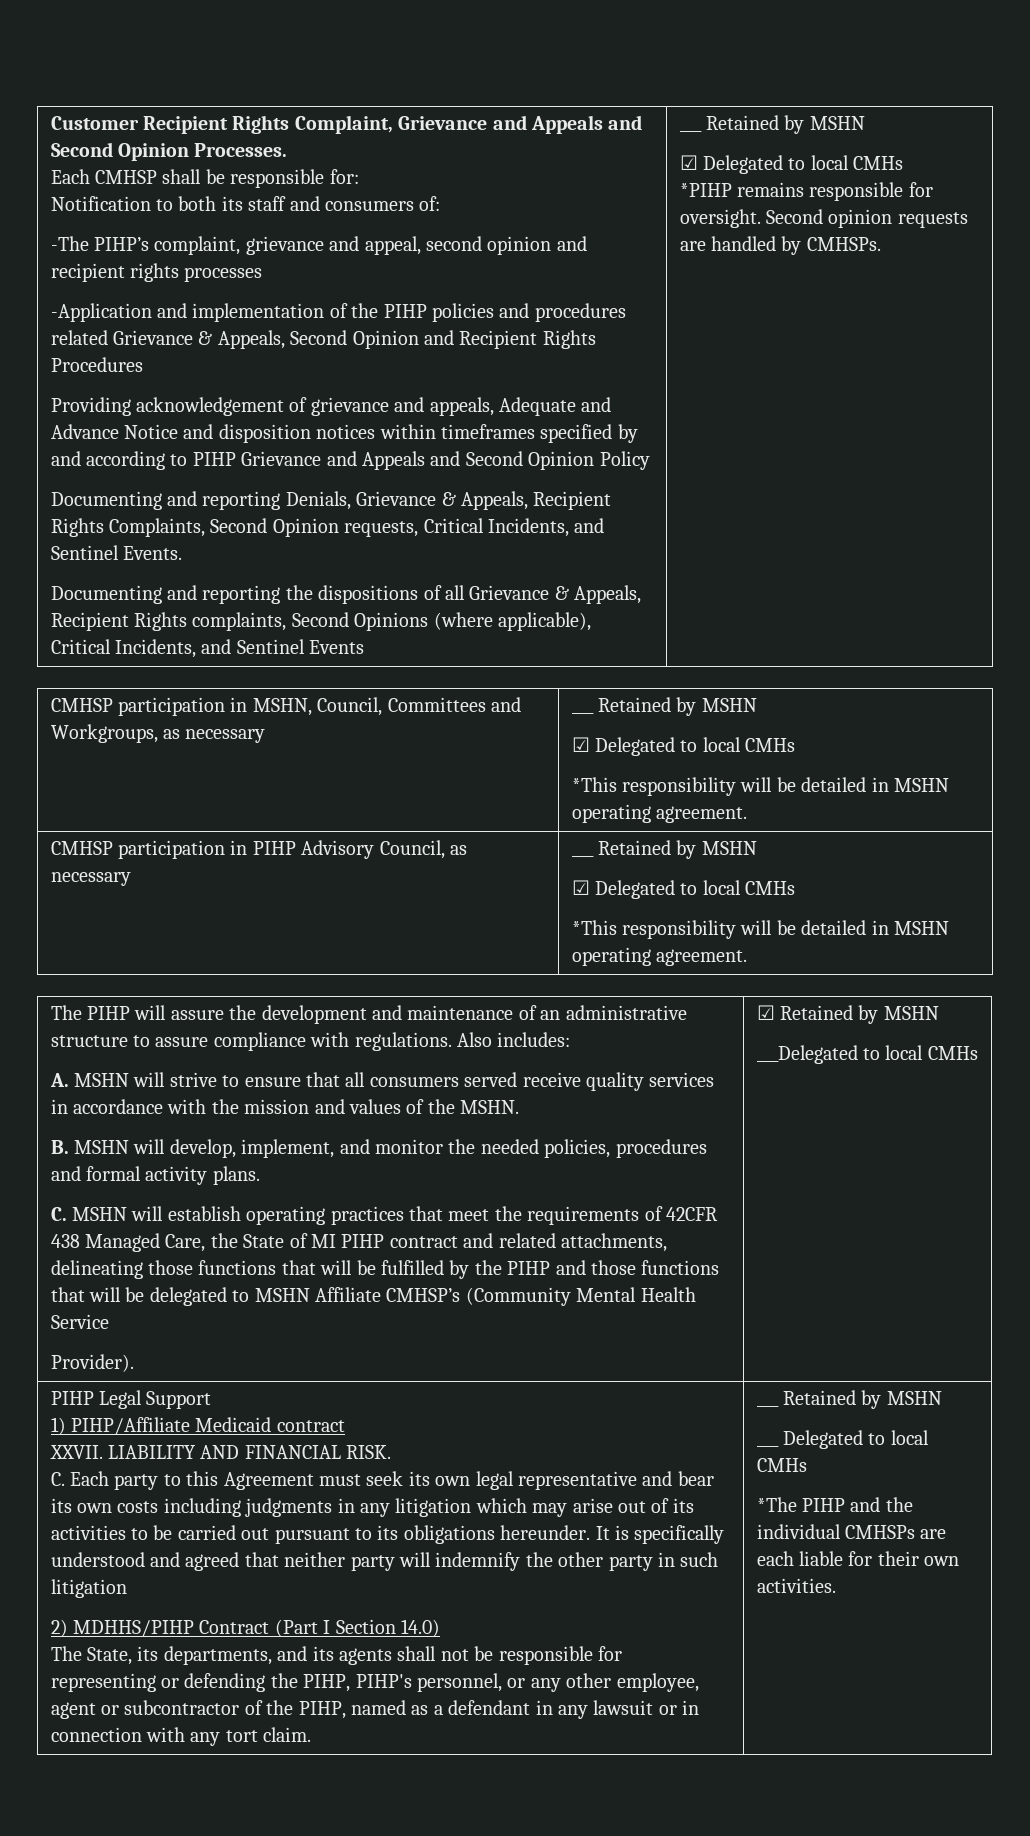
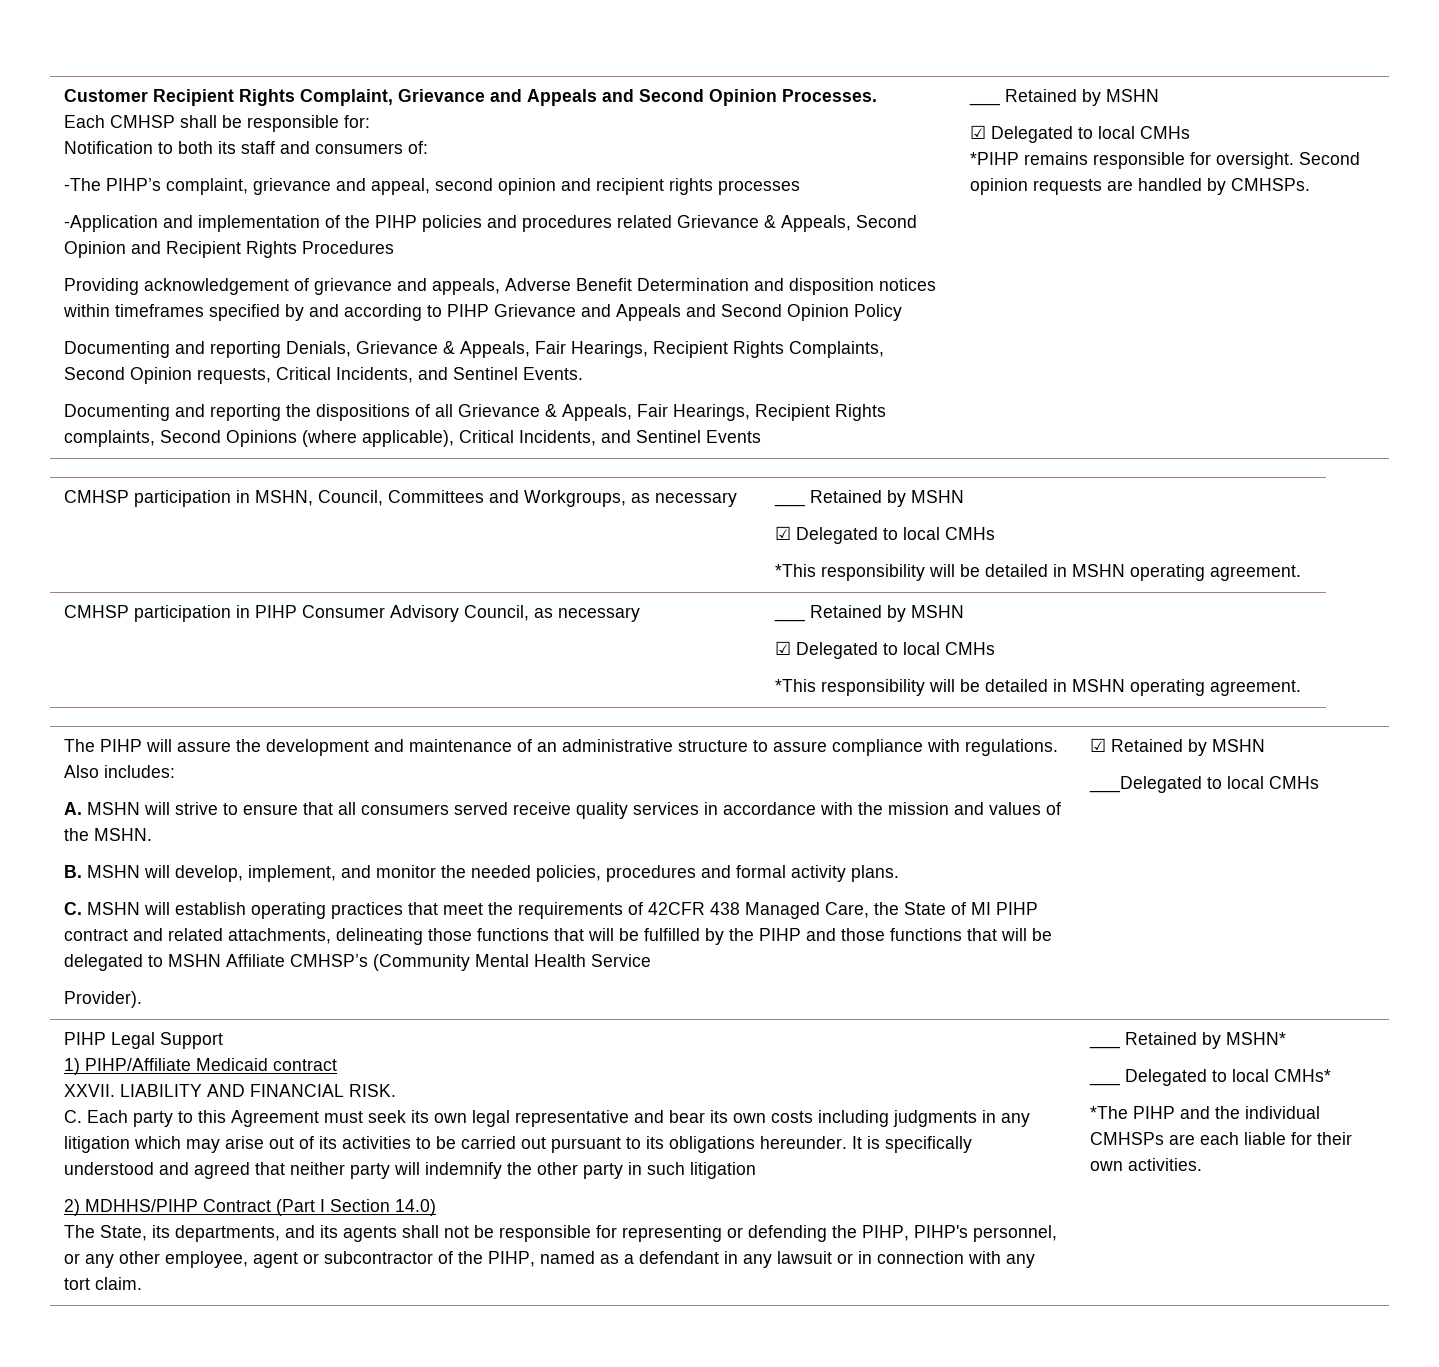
- Providing acknowledgement of grievance and appeals, Adequate and Advance Notice and disposition notices within timeframes specified by and according to PIHP Grievance and Appeals and Second Opinion Policy
+ Providing acknowledgement of grievance and appeals, Adverse Benefit Determination and disposition notices within timeframes specified by and according to PIHP Grievance and Appeals and Second Opinion Policy
- Documenting and reporting Denials, Grievance & Appeals, Recipient Rights Complaints, Second Opinion requests, Critical Incidents, and Sentinel Events.
+ Documenting and reporting Denials, Grievance & Appeals, Fair Hearings, Recipient Rights Complaints, Second Opinion requests, Critical Incidents, and Sentinel Events.
- Documenting and reporting the dispositions of all Grievance & Appeals, Recipient Rights complaints, Second Opinions (where applicable), Critical Incidents, and Sentinel Events
+ Documenting and reporting the dispositions of all Grievance & Appeals, Fair Hearings, Recipient Rights complaints, Second Opinions (where applicable), Critical Incidents, and Sentinel Events
- CMHSP participation in PIHP Advisory Council, as necessary | ___ Retained by MSHN
+ CMHSP participation in PIHP Consumer Advisory Council, as necessary | ___ Retained by MSHN
- The State, its departments, and its agents shall not be responsible for representing or defending the PIHP, PIHP's personnel, or any other employee, agent or subcontractor of the PIHP, named as a defendant in any lawsuit or in connection with any tort claim. | ___ Retained by MSHN
+ The State, its departments, and its agents shall not be responsible for representing or defending the PIHP, PIHP's personnel, or any other employee, agent or subcontractor of the PIHP, named as a defendant in any lawsuit or in connection with any tort claim. | ___ Retained by MSHN*
- ___ Delegated to local CMHs
+ ___ Delegated to local CMHs*

